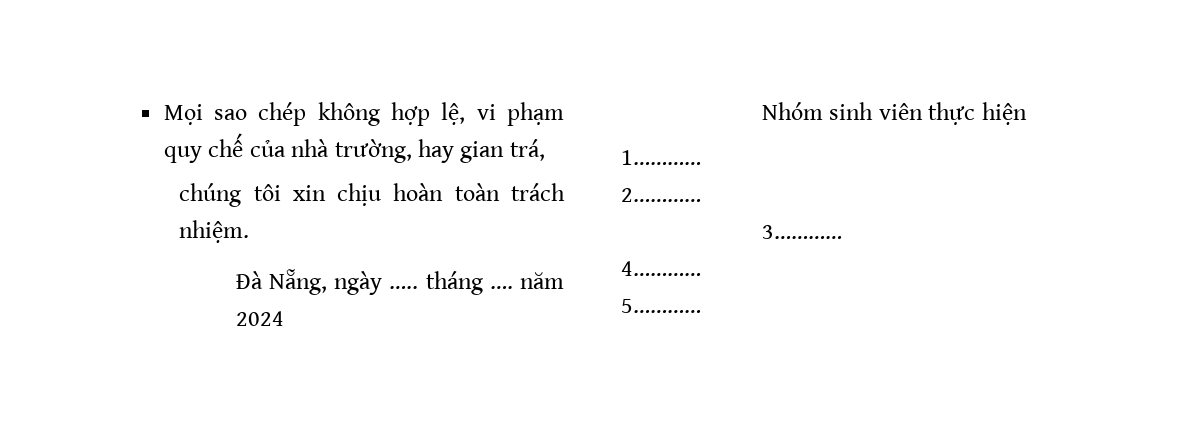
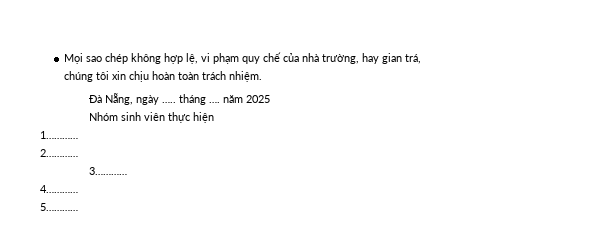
- Đà Nẵng, ngày ….. tháng …. năm 2024
+ Đà Nẵng, ngày ….. tháng …. năm 2025

